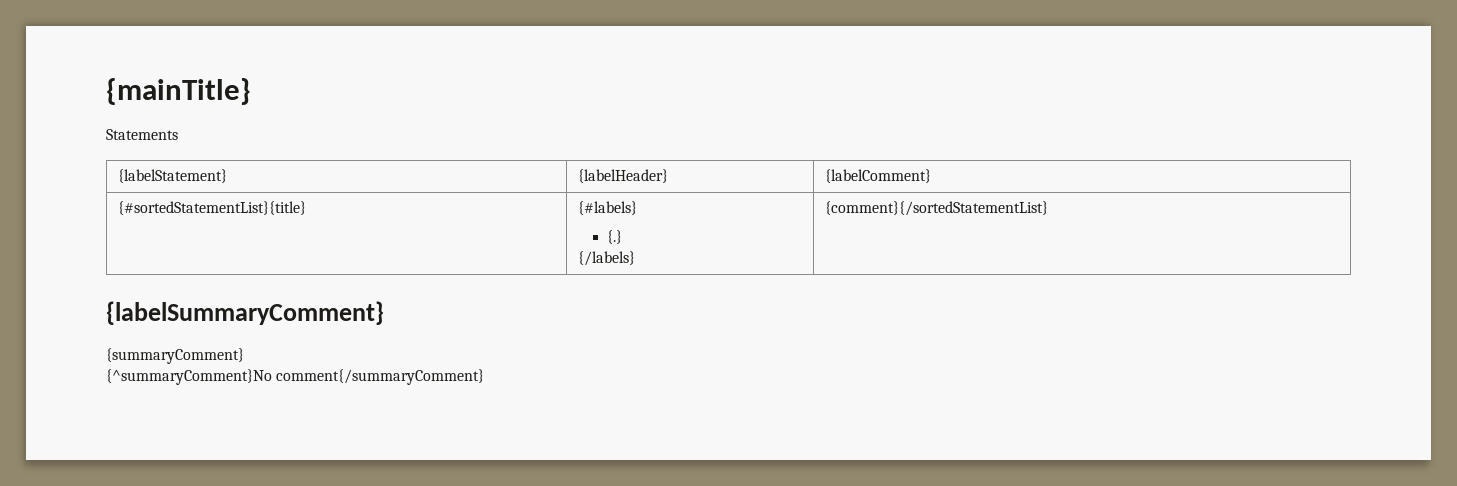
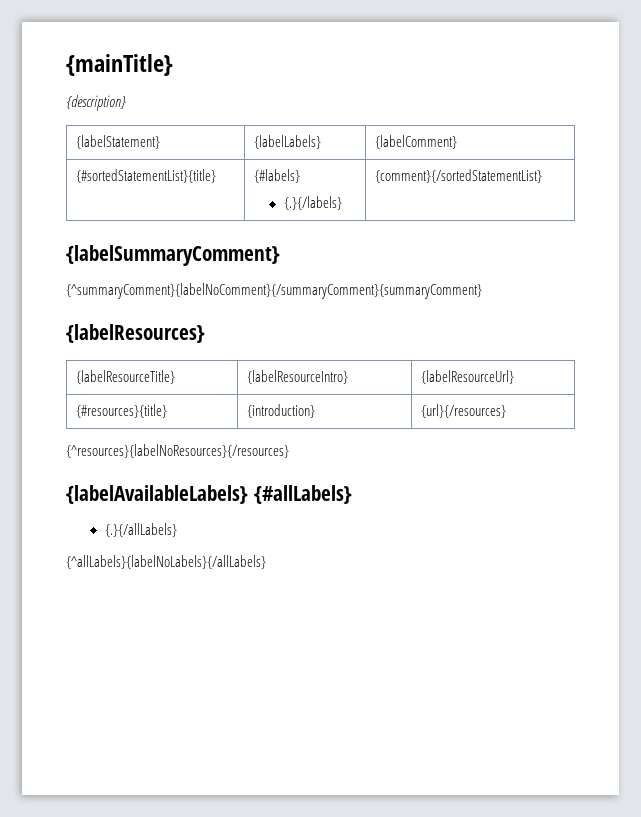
- Statements
+ {description}
- {labelStatement} | {labelHeader} | {labelComment}
+ {labelStatement} | {labelLabels} | {labelComment}
  {#sortedStatementList}{title} | {#labels}
- {.}
- {/labels} | {comment}{/sortedStatementList}
+ {.}{/labels} | {comment}{/sortedStatementList}
- {summaryComment}
- {^summaryComment}No comment{/summaryComment}
+ {^summaryComment}{labelNoComment}{/summaryComment}{summaryComment}
+ {labelResources}
+ {labelResourceTitle} | {labelResourceIntro} | {labelResourceUrl}
+ {#resources}{title} | {introduction} | {url}{/resources}
+ {^resources}{labelNoResources}{/resources}
+ {labelAvailableLabels} {#allLabels}
+ {.}{/allLabels}
+ {^allLabels}{labelNoLabels}{/allLabels}

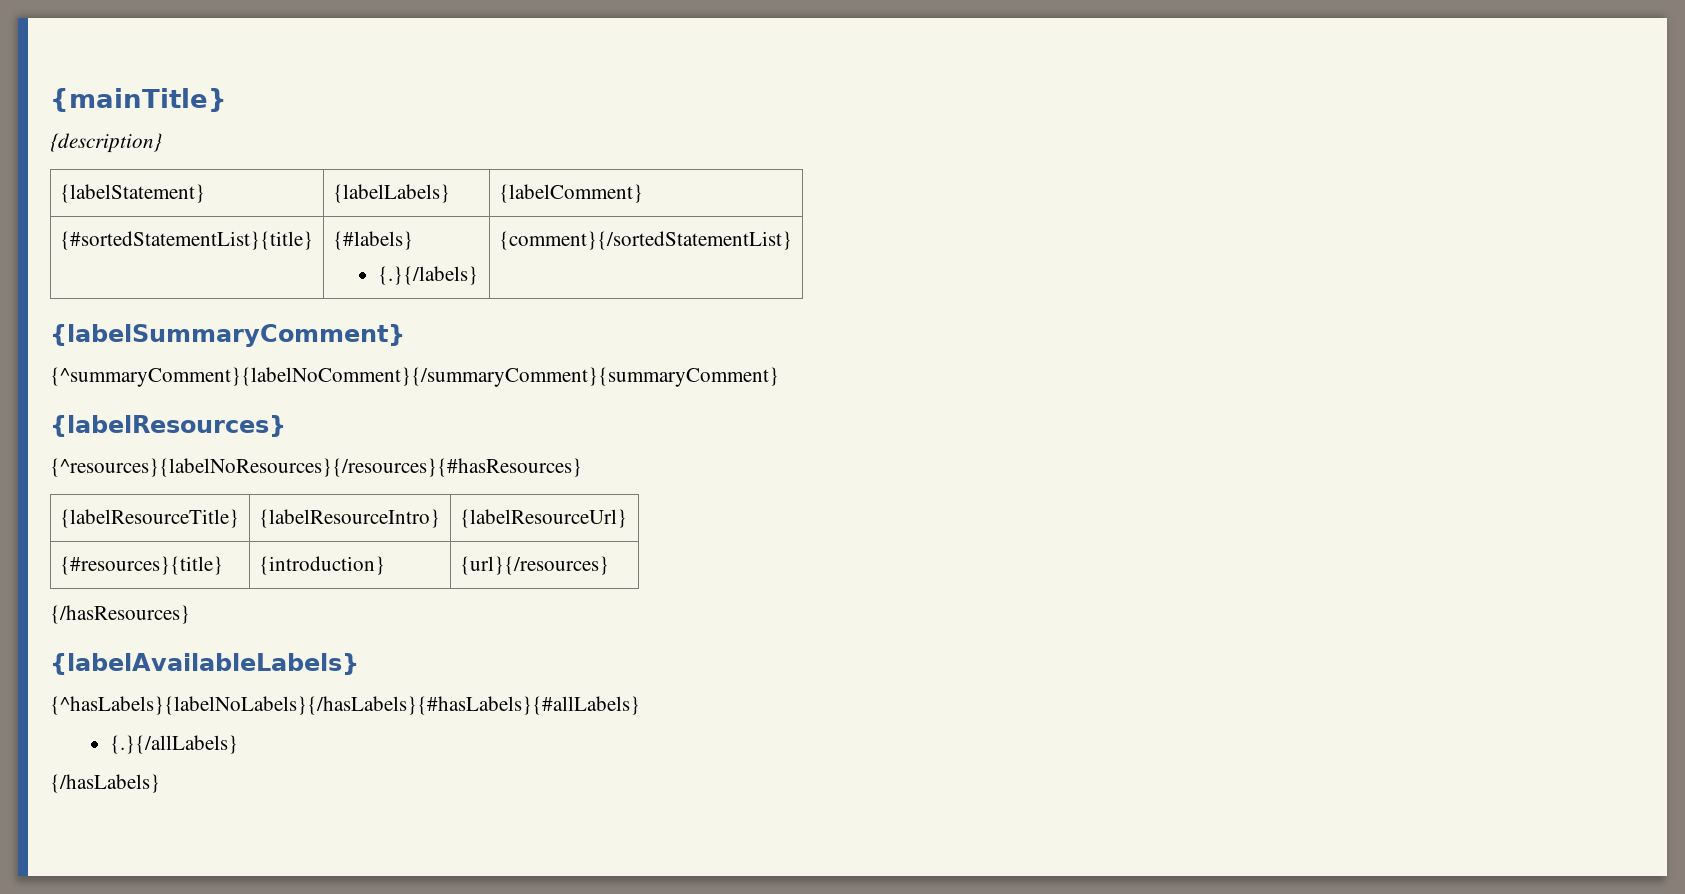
+ {^resources}{labelNoResources}{/resources}{#hasResources}
- {^resources}{labelNoResources}{/resources}
+ {/hasResources}
- {labelAvailableLabels} {#allLabels}
+ {labelAvailableLabels}
+ {^hasLabels}{labelNoLabels}{/hasLabels}{#hasLabels}{#allLabels}
- {^allLabels}{labelNoLabels}{/allLabels}
+ {/hasLabels}

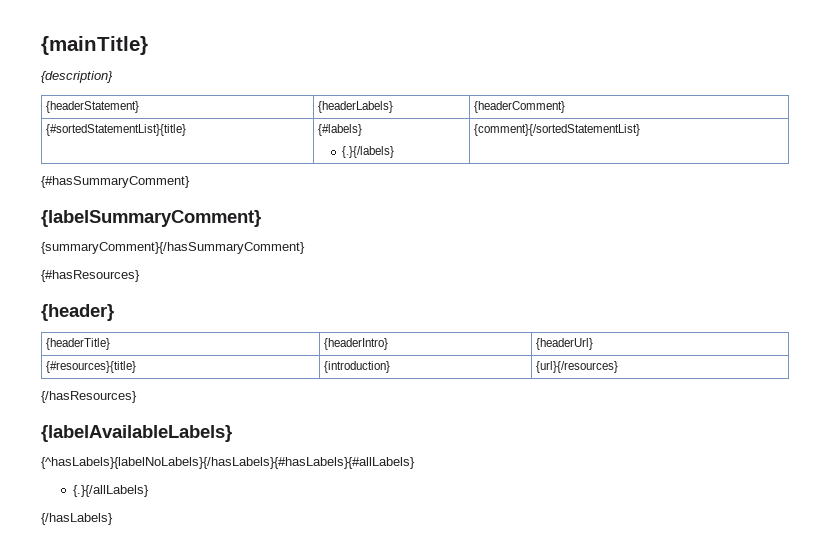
- {labelStatement} | {labelLabels} | {labelComment}
+ {headerStatement} | {headerLabels} | {headerComment}
+ {#hasSummaryComment}
- {^summaryComment}{labelNoComment}{/summaryComment}{summaryComment}
- {labelResources}
- {^resources}{labelNoResources}{/resources}{#hasResources}
- {labelResourceTitle} | {labelResourceIntro} | {labelResourceUrl}
+ {summaryComment}{/hasSummaryComment}
+ {#hasResources}
+ {header}
+ {headerTitle} | {headerIntro} | {headerUrl}

